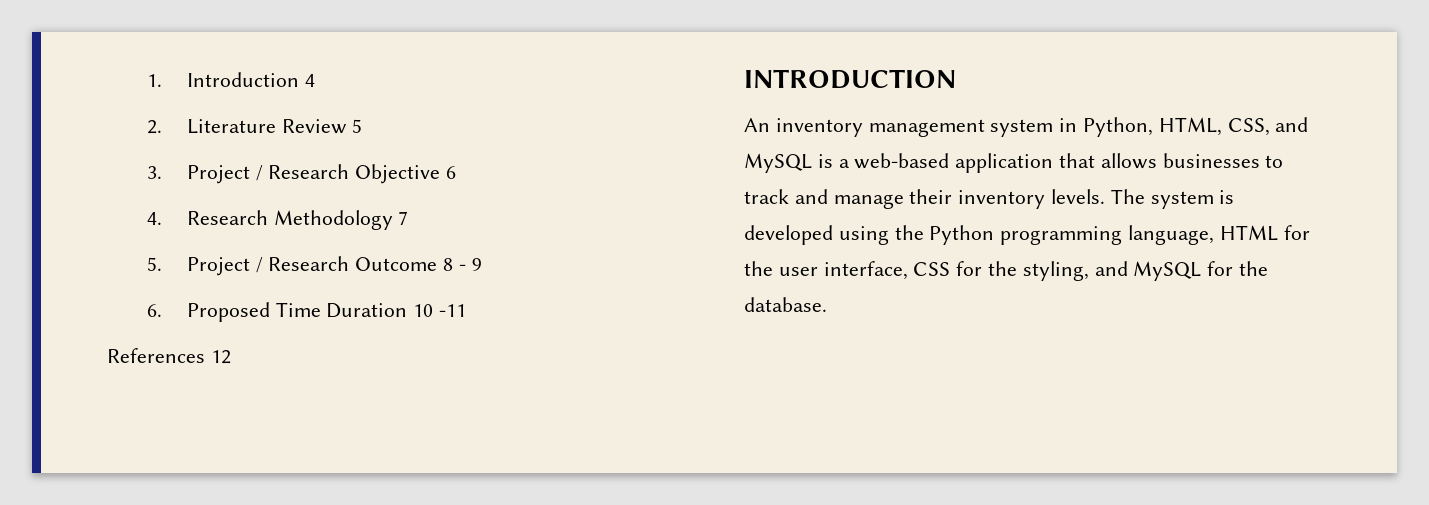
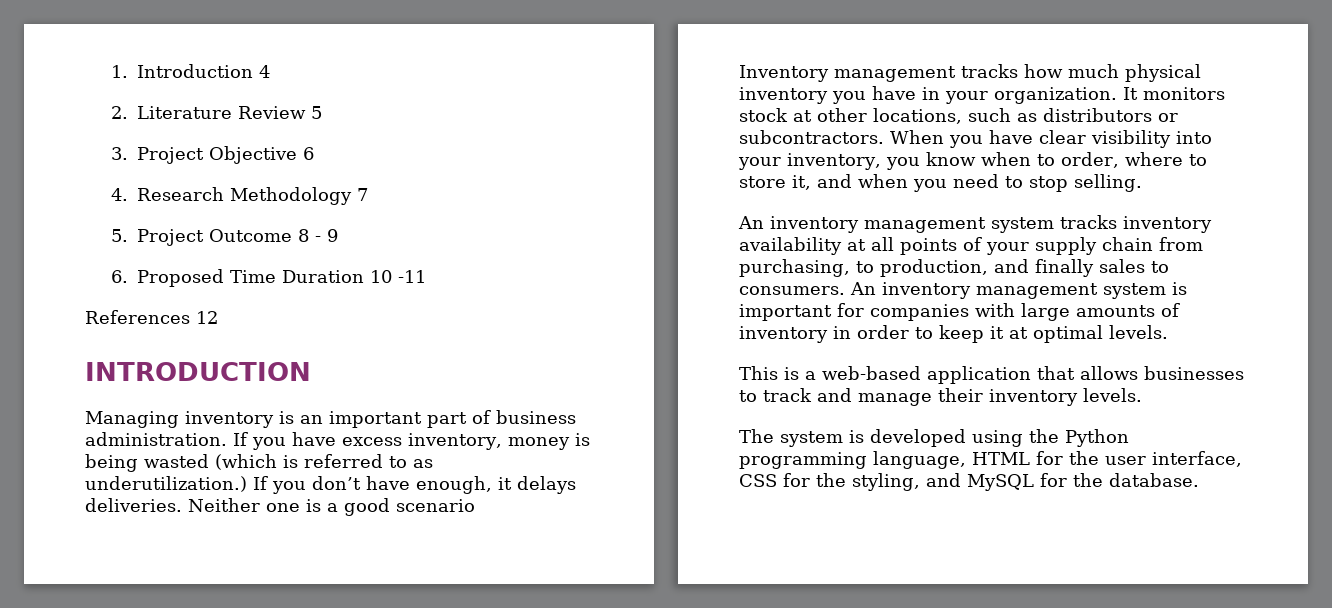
- 3. Project / Research Objective 6
+ 3. Project Objective 6
- 5. Project / Research Outcome 8 - 9
+ 5. Project Outcome 8 - 9
- An inventory management system in Python, HTML, CSS, and MySQL is a web-based application that allows businesses to track and manage their inventory levels. The system is developed using the Python programming language, HTML for the user interface, CSS for the styling, and MySQL for the database.
+ Managing inventory is an important part of business administration. If you have excess inventory, money is being wasted (which is referred to as underutilization.) If you don’t have enough, it delays deliveries. Neither one is a good scenario
+ Inventory management tracks how much physical inventory you have in your organization. It monitors stock at other locations, such as distributors or subcontractors. When you have clear visibility into your inventory, you know when to order, where to store it, and when you need to stop selling.
+ An inventory management system tracks inventory availability at all points of your supply chain from purchasing, to production, and finally sales to consumers. An inventory management system is important for companies with large amounts of inventory in order to keep it at optimal levels.
+ This is a web-based application that allows businesses to track and manage their inventory levels.
+ The system is developed using the Python programming language, HTML for the user interface, CSS for the styling, and MySQL for the database.

